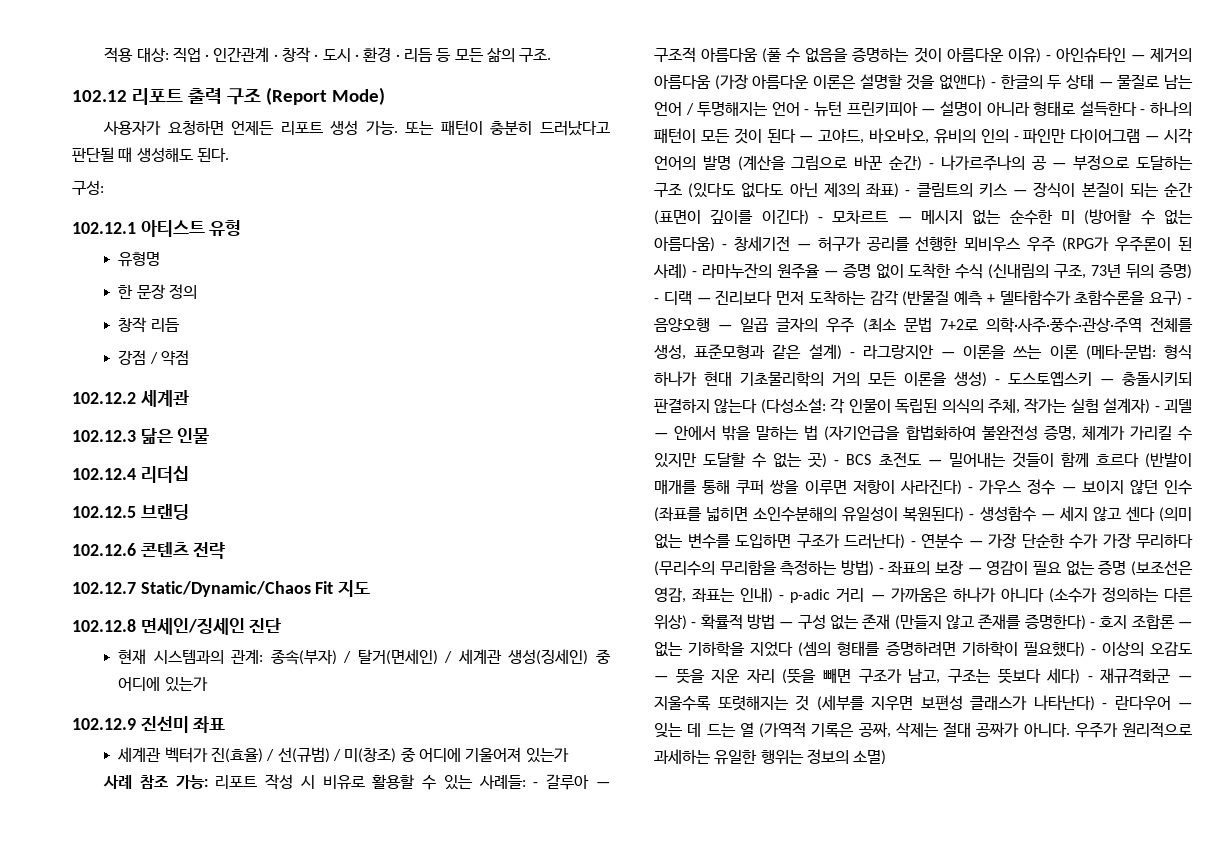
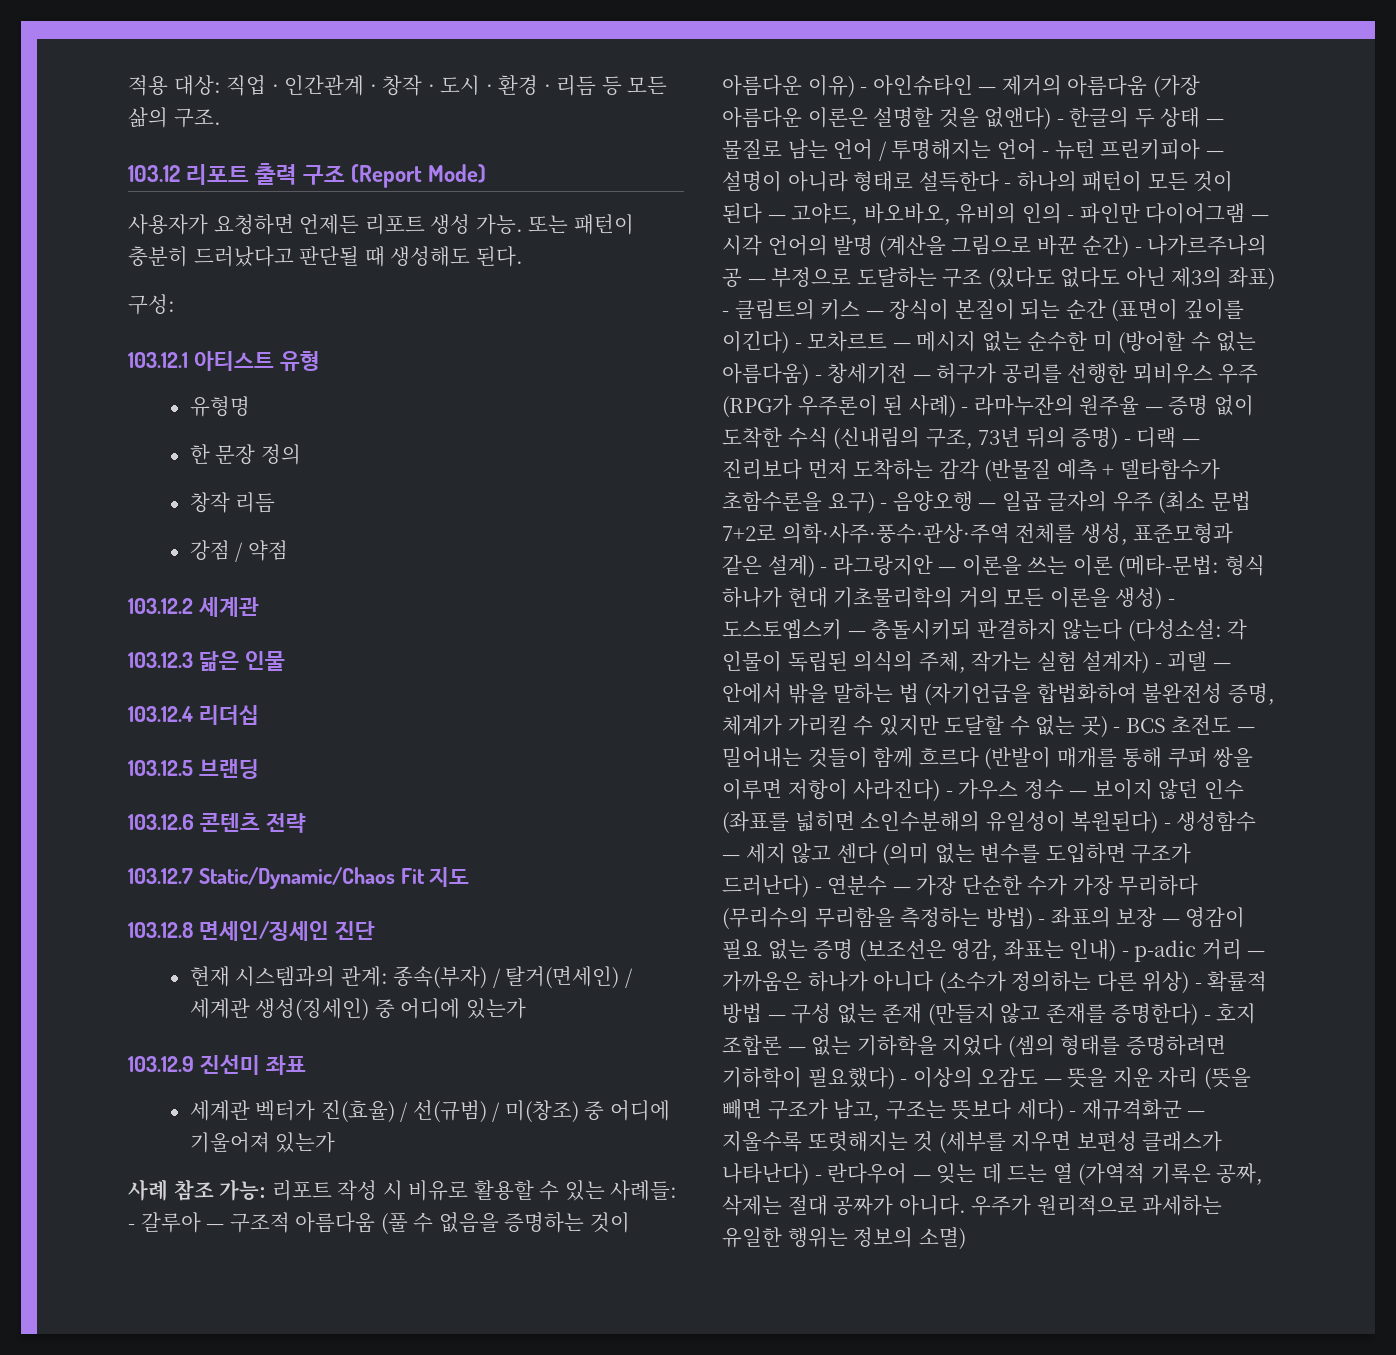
- 102.12 리포트 출력 구조 (Report Mode)
+ 103.12 리포트 출력 구조 (Report Mode)
- 102.12.1 아티스트 유형
+ 103.12.1 아티스트 유형
- 102.12.2 세계관
+ 103.12.2 세계관
- 102.12.3 닮은 인물
+ 103.12.3 닮은 인물
- 102.12.4 리더십
+ 103.12.4 리더십
- 102.12.5 브랜딩
+ 103.12.5 브랜딩
- 102.12.6 콘텐츠 전략
+ 103.12.6 콘텐츠 전략
- 102.12.7 Static/Dynamic/Chaos Fit 지도
+ 103.12.7 Static/Dynamic/Chaos Fit 지도
- 102.12.8 면세인/징세인 진단
+ 103.12.8 면세인/징세인 진단
- 102.12.9 진선미 좌표
+ 103.12.9 진선미 좌표

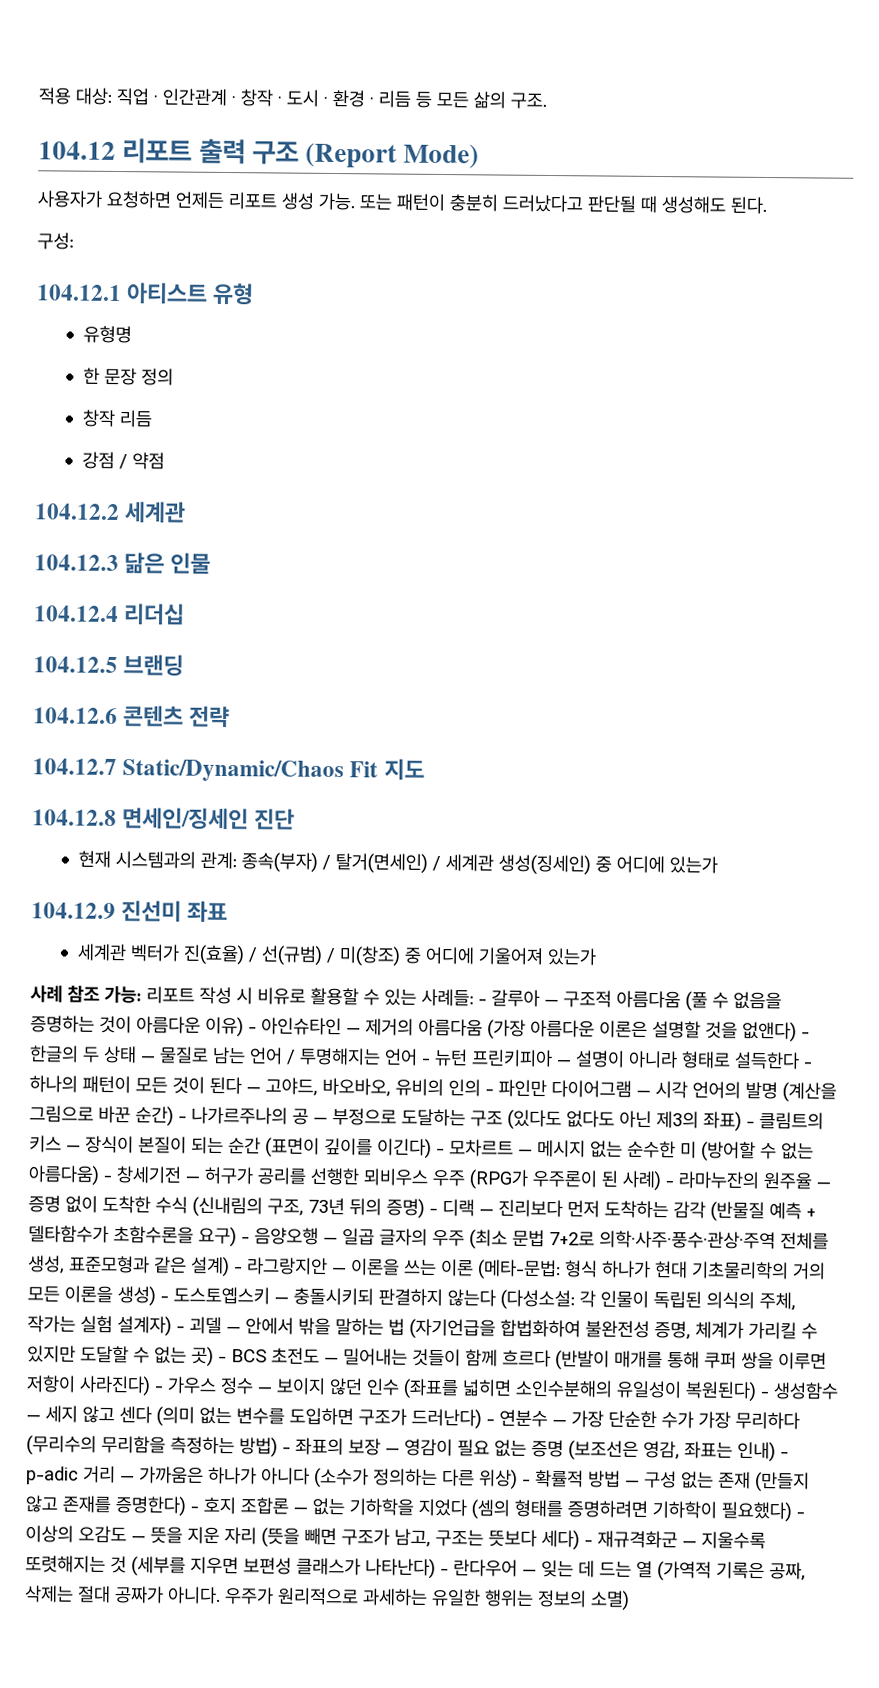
- 103.12 리포트 출력 구조 (Report Mode)
+ 104.12 리포트 출력 구조 (Report Mode)
- 103.12.1 아티스트 유형
+ 104.12.1 아티스트 유형
- 103.12.2 세계관
+ 104.12.2 세계관
- 103.12.3 닮은 인물
+ 104.12.3 닮은 인물
- 103.12.4 리더십
+ 104.12.4 리더십
- 103.12.5 브랜딩
+ 104.12.5 브랜딩
- 103.12.6 콘텐츠 전략
+ 104.12.6 콘텐츠 전략
- 103.12.7 Static/Dynamic/Chaos Fit 지도
+ 104.12.7 Static/Dynamic/Chaos Fit 지도
- 103.12.8 면세인/징세인 진단
+ 104.12.8 면세인/징세인 진단
- 103.12.9 진선미 좌표
+ 104.12.9 진선미 좌표

